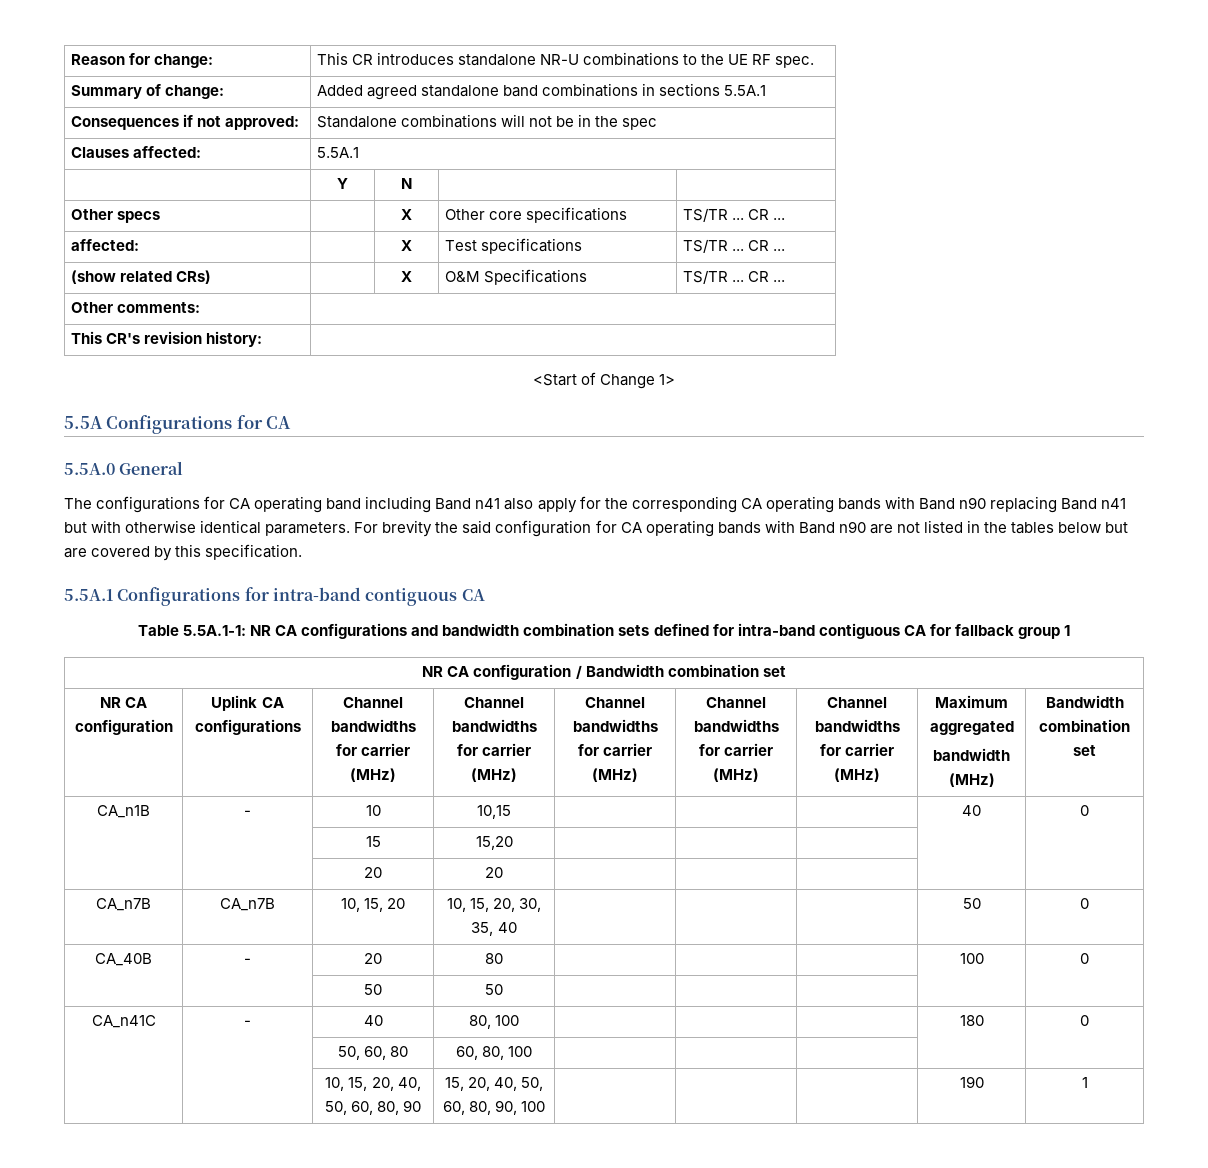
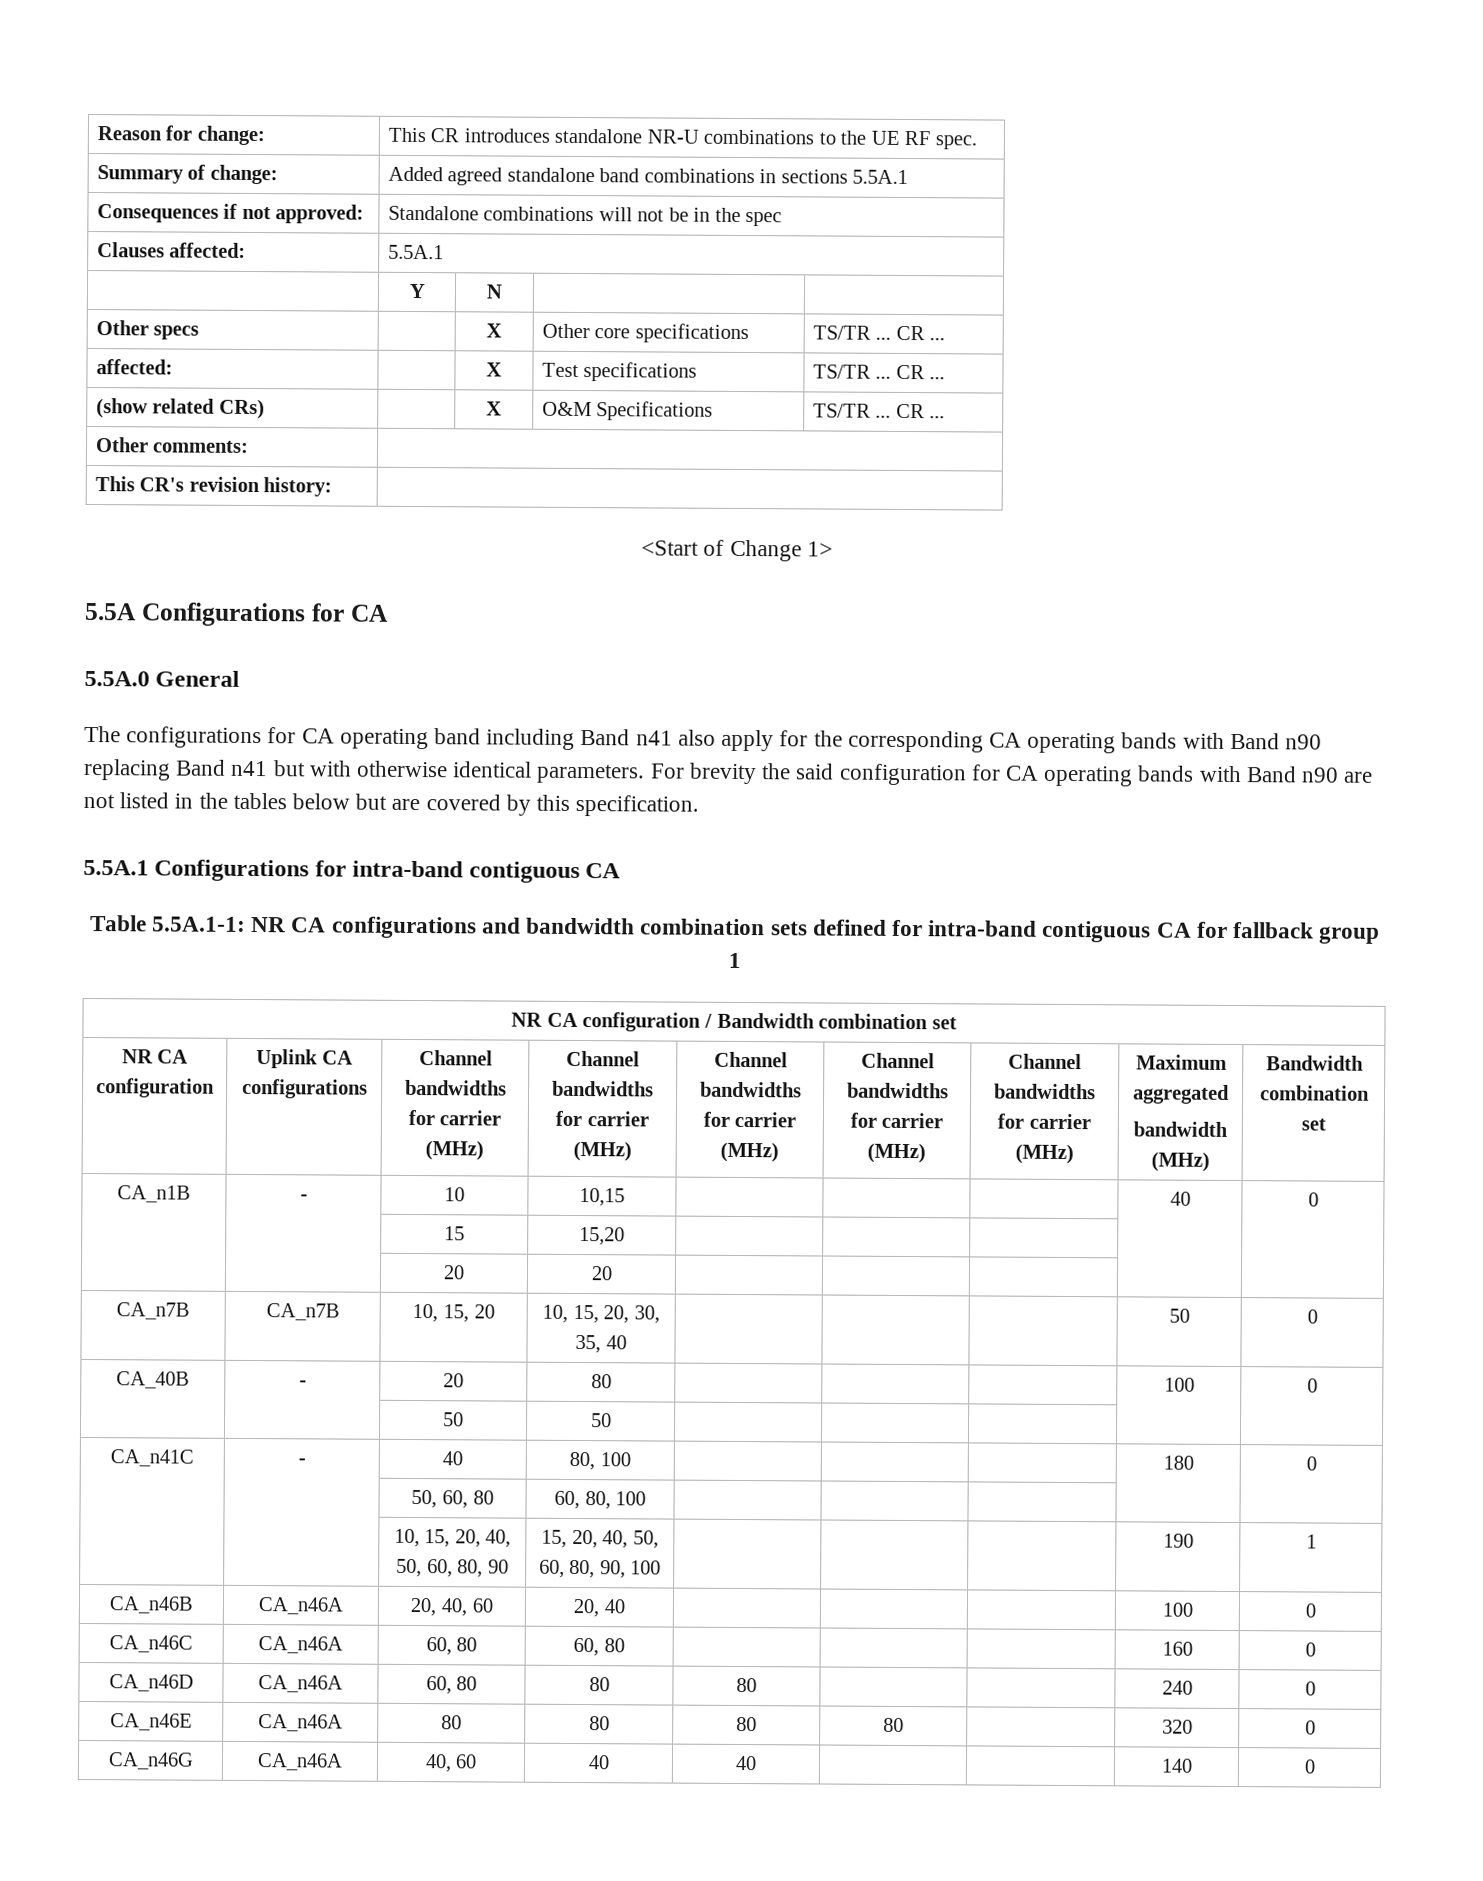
+ CA_n46B | CA_n46A | 20, 40, 60 | 20, 40 | | | | 100 | 0
+ CA_n46C | CA_n46A | 60, 80 | 60, 80 | | | | 160 | 0
+ CA_n46D | CA_n46A | 60, 80 | 80 | 80 | | | 240 | 0
+ CA_n46E | CA_n46A | 80 | 80 | 80 | 80 | | 320 | 0
+ CA_n46G | CA_n46A | 40, 60 | 40 | 40 | | | 140 | 0

